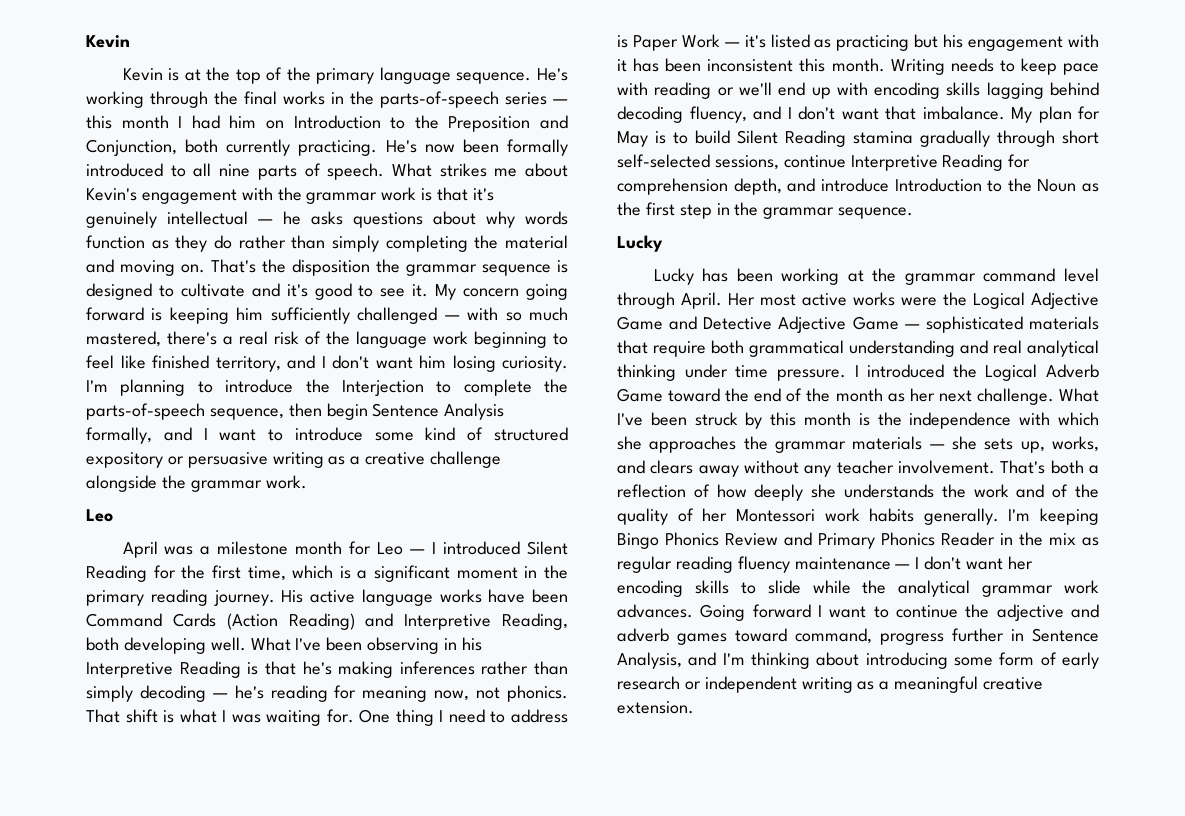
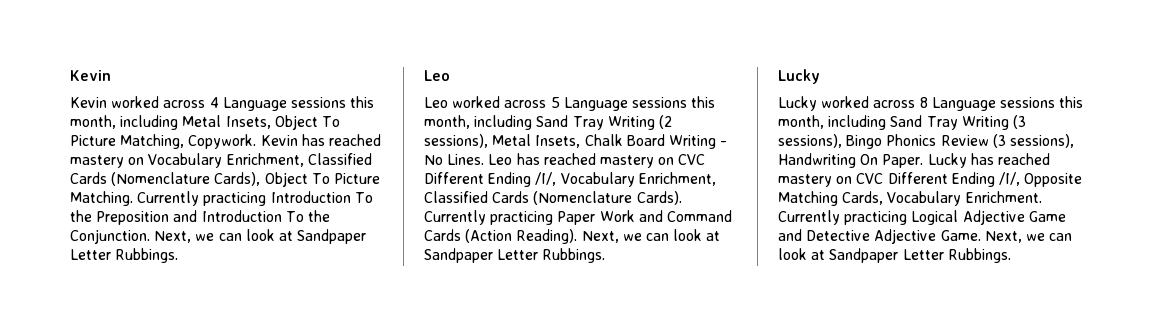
- Kevin is at the top of the primary language sequence. He's working through the final works in the parts-of-speech series — this month I had him on Introduction to the Preposition and Conjunction, both currently practicing. He's now been formally introduced to all nine parts of speech. What strikes me about Kevin's engagement with the grammar work is that it's genuinely intellectual — he asks questions about why words function as they do rather than simply completing the material and moving on. That's the disposition the grammar sequence is designed to cultivate and it's good to see it. My concern going forward is keeping him sufficiently challenged — with so much mastered, there's a real risk of the language work beginning to feel like finished territory, and I don't want him losing curiosity. I'm planning to introduce the Interjection to complete the parts-of-speech sequence, then begin Sentence Analysis formally, and I want to introduce some kind of structured expository or persuasive writing as a creative challenge alongside the grammar work.
+ Kevin worked across 4 Language sessions this month, including Metal Insets, Object To Picture Matching, Copywork. Kevin has reached mastery on Vocabulary Enrichment, Classified Cards (Nomenclature Cards), Object To Picture Matching. Currently practicing Introduction To the Preposition and Introduction To the Conjunction. Next, we can look at Sandpaper Letter Rubbings.
  Leo
- April was a milestone month for Leo — I introduced Silent Reading for the first time, which is a significant moment in the primary reading journey. His active language works have been Command Cards (Action Reading) and Interpretive Reading, both developing well. What I've been observing in his Interpretive Reading is that he's making inferences rather than simply decoding — he's reading for meaning now, not phonics. That shift is what I was waiting for. One thing I need to address is Paper Work — it's listed as practicing but his engagement with it has been inconsistent this month. Writing needs to keep pace with reading or we'll end up with encoding skills lagging behind decoding fluency, and I don't want that imbalance. My plan for May is to build Silent Reading stamina gradually through short self-selected sessions, continue Interpretive Reading for comprehension depth, and introduce Introduction to the Noun as the first step in the grammar sequence.
+ Leo worked across 5 Language sessions this month, including Sand Tray Writing (2 sessions), Metal Insets, Chalk Board Writing - No Lines. Leo has reached mastery on CVC Different Ending /I/, Vocabulary Enrichment, Classified Cards (Nomenclature Cards). Currently practicing Paper Work and Command Cards (Action Reading). Next, we can look at Sandpaper Letter Rubbings.
  Lucky
- Lucky has been working at the grammar command level through April. Her most active works were the Logical Adjective Game and Detective Adjective Game — sophisticated materials that require both grammatical understanding and real analytical thinking under time pressure. I introduced the Logical Adverb Game toward the end of the month as her next challenge. What I've been struck by this month is the independence with which she approaches the grammar materials — she sets up, works, and clears away without any teacher involvement. That's both a reflection of how deeply she understands the work and of the quality of her Montessori work habits generally. I'm keeping Bingo Phonics Review and Primary Phonics Reader in the mix as regular reading fluency maintenance — I don't want her encoding skills to slide while the analytical grammar work advances. Going forward I want to continue the adjective and adverb games toward command, progress further in Sentence Analysis, and I'm thinking about introducing some form of early research or independent writing as a meaningful creative extension.
+ Lucky worked across 8 Language sessions this month, including Sand Tray Writing (3 sessions), Bingo Phonics Review (3 sessions), Handwriting On Paper. Lucky has reached mastery on CVC Different Ending /I/, Opposite Matching Cards, Vocabulary Enrichment. Currently practicing Logical Adjective Game and Detective Adjective Game. Next, we can look at Sandpaper Letter Rubbings.

